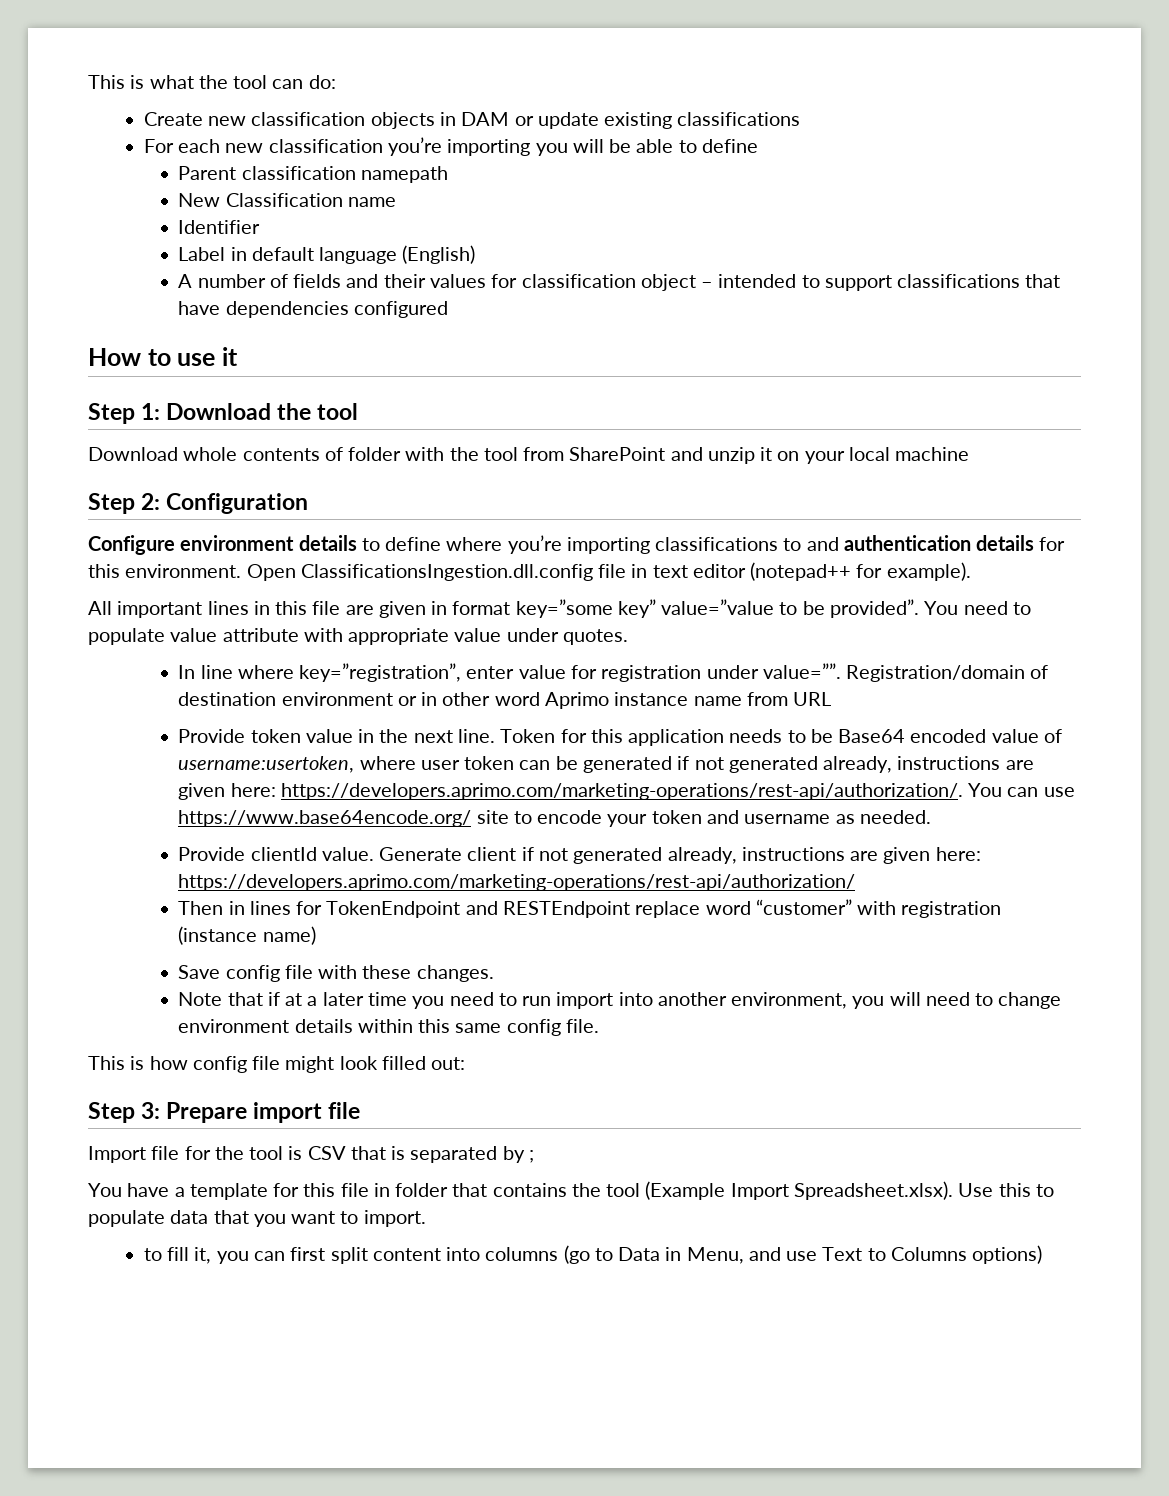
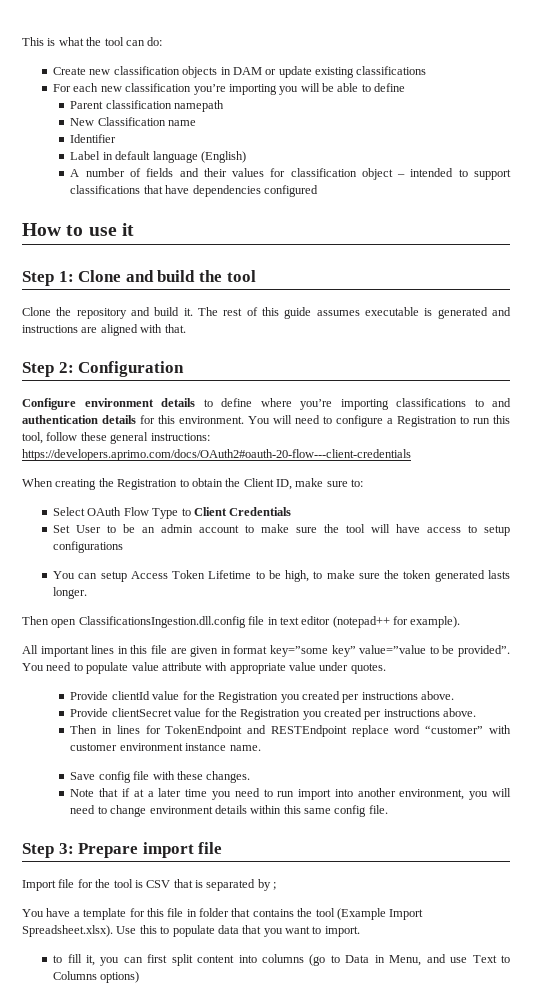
- Step 1: Download the tool
+ Step 1: Clone and build the tool
- Download whole contents of folder with the tool from SharePoint and unzip it on your local machine
+ Clone the repository and build it. The rest of this guide assumes executable is generated and instructions are aligned with that.
- Open ClassificationsIngestion.dll.config file in text editor (notepad++ for example).
+ You will need to configure a Registration to run this tool, follow these general instructions: https://developers.aprimo.com/docs/OAuth2#oauth-20-flow---client-credentials
+ When creating the Registration to obtain the Client ID, make sure to:
+ Select OAuth Flow Type to Client Credentials
+ Set User to be an admin account to make sure the tool will have access to setup configurations
+ You can setup Access Token Lifetime to be high, to make sure the token generated lasts longer.
+ Then open ClassificationsIngestion.dll.config file in text editor (notepad++ for example).
- In line where key=”registration”, enter value for registration under value=””. Registration/domain of destination environment or in other word Aprimo instance name from URL
- Provide token value in the next line. Token for this application needs to be Base64 encoded value of username:usertoken, where user token can be generated if not generated already, instructions are given here: https://developers.aprimo.com/marketing-operations/rest-api/authorization/. You can use https://www.base64encode.org/ site to encode your token and username as needed.
- Provide clientId value. Generate client if not generated already, instructions are given here: https://developers.aprimo.com/marketing-operations/rest-api/authorization/
+ Provide clientId value for the Registration you created per instructions above.
+ Provide clientSecret value for the Registration you created per instructions above.
- Then in lines for TokenEndpoint and RESTEndpoint replace word “customer” with registration (instance name)
+ Then in lines for TokenEndpoint and RESTEndpoint replace word “customer” with customer environment instance name.
- This is how config file might look filled out:

